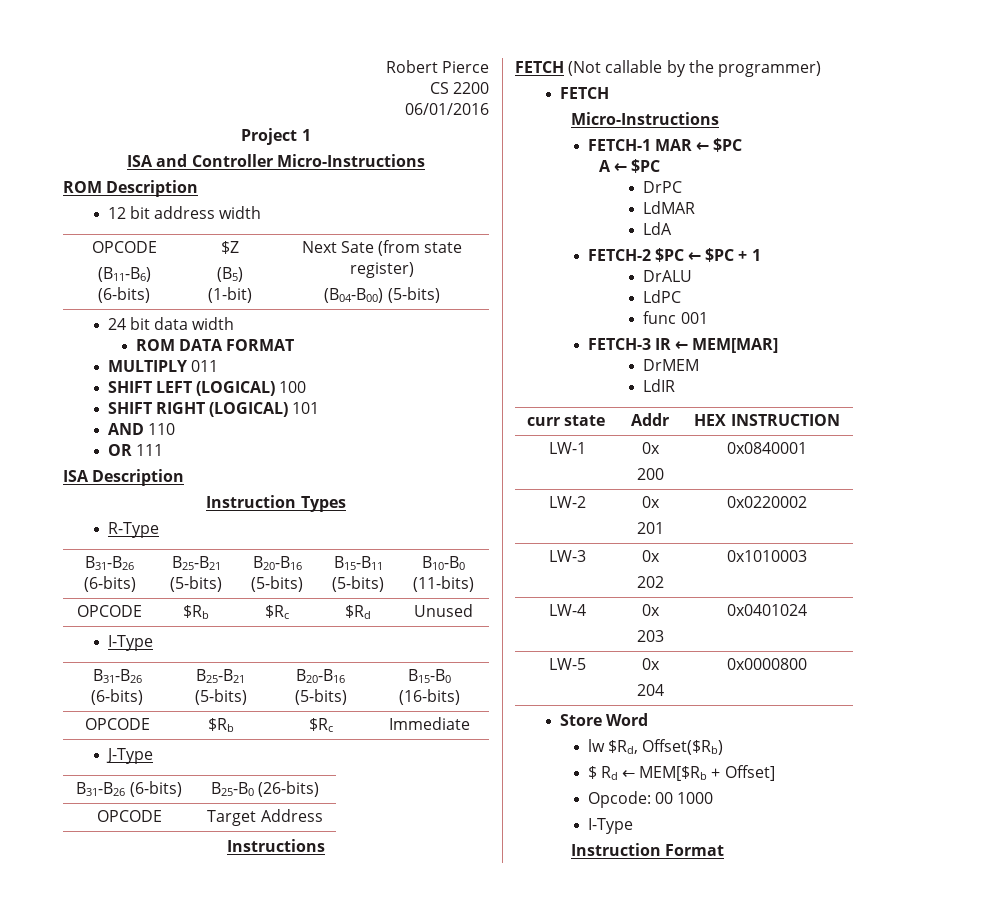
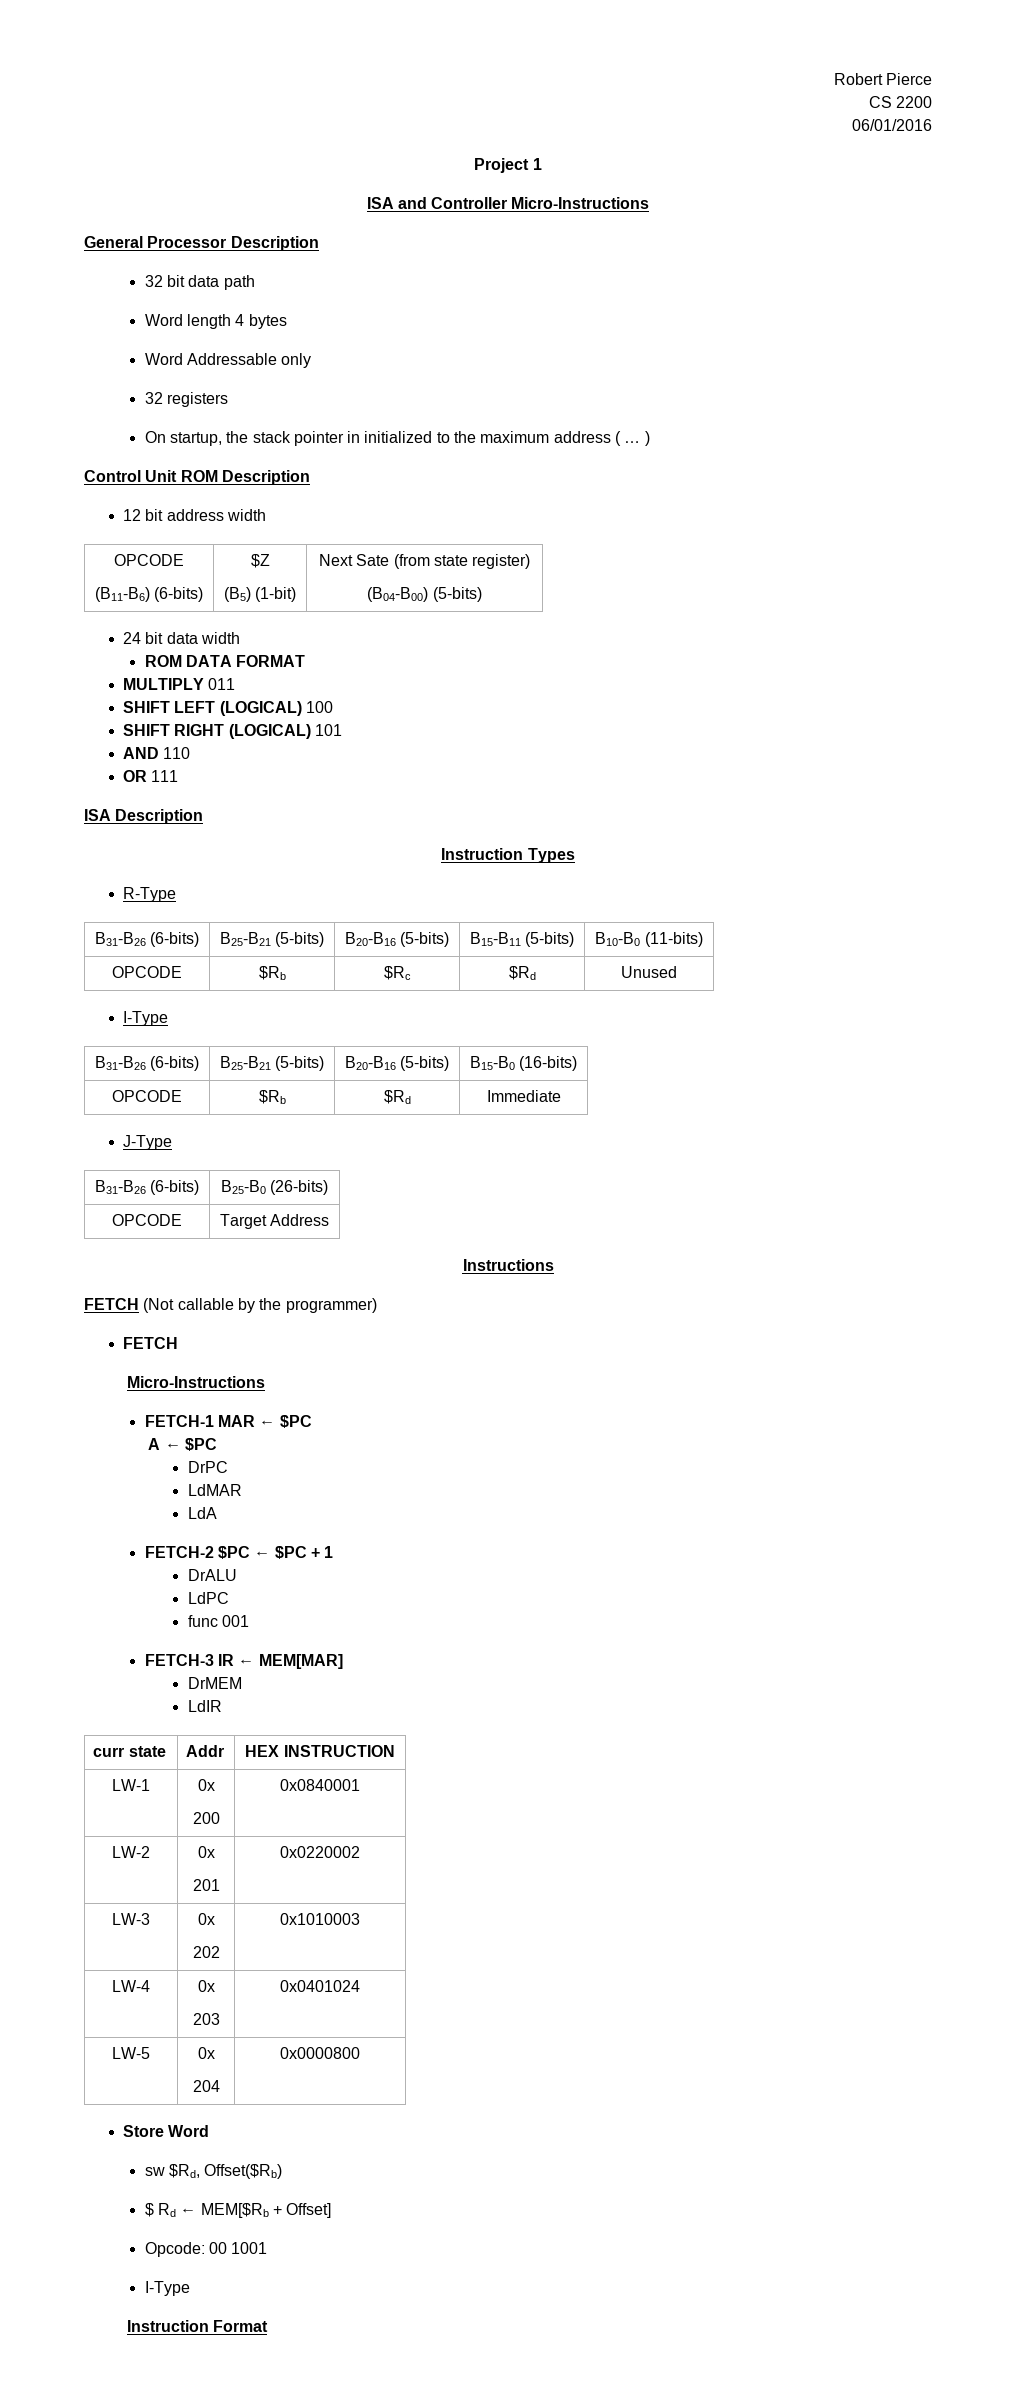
- ROM Description
+ General Processor Description
+ 32 bit data path
+ Word length 4 bytes
+ Word Addressable only
+ 32 registers
+ On startup, the stack pointer in initialized to the maximum address ( … )
+ Control Unit ROM Description
- OPCODE | $Rb | $Rc | Immediate
+ OPCODE | $Rb | $Rd | Immediate
- lw $Rd, Offset($Rb)
+ sw $Rd, Offset($Rb)
- Opcode: 00 1000
+ Opcode: 00 1001

